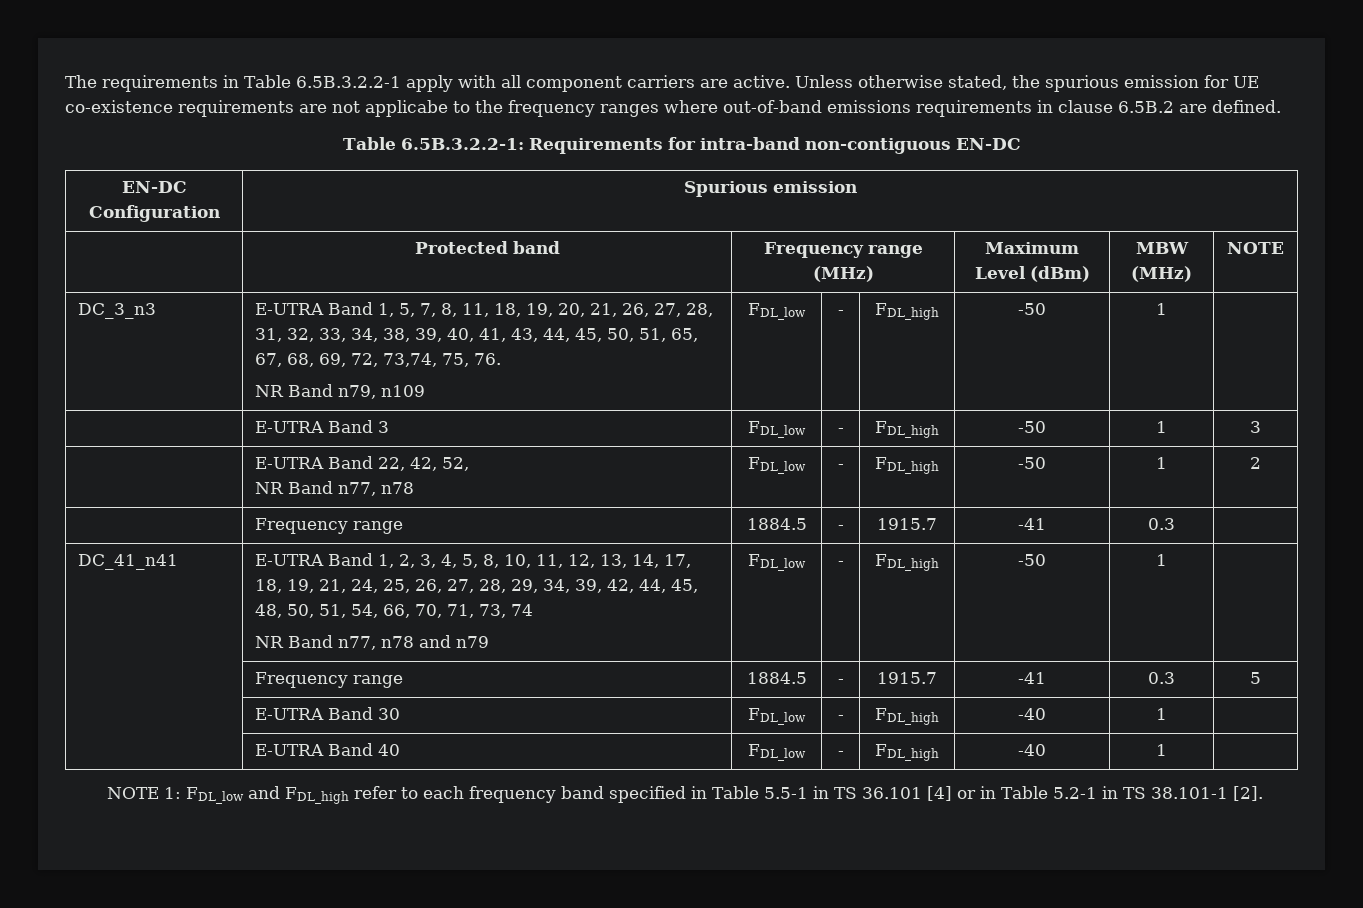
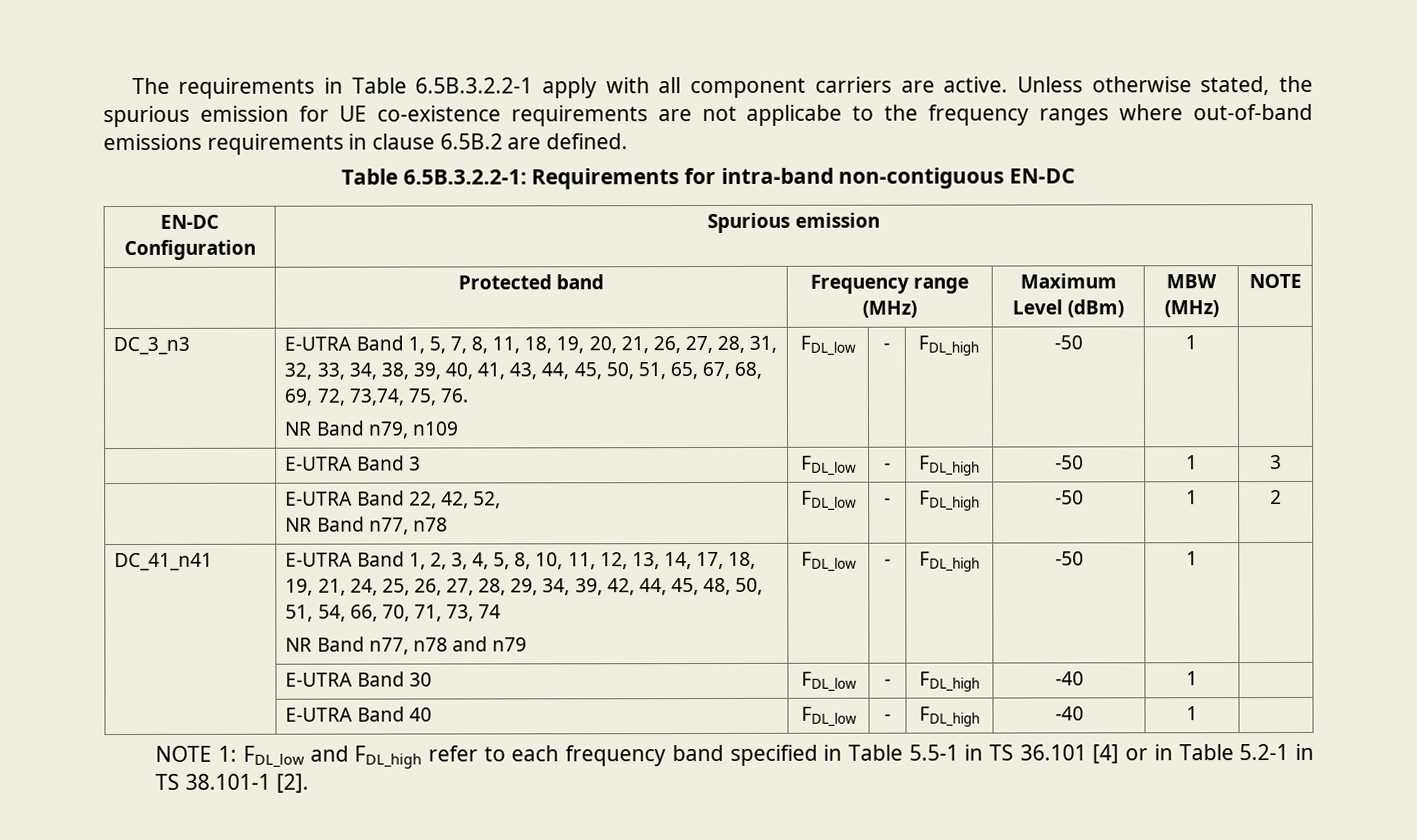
  | E-UTRA Band 22, 42, 52,
  NR Band n77, n78 | FDL_low | - | FDL_high | -50 | 1 | 2
- | Frequency range | 1884.5 | - | 1915.7 | -41 | 0.3 |
- | Frequency range | 1884.5 | - | 1915.7 | -41 | 0.3 | 5

